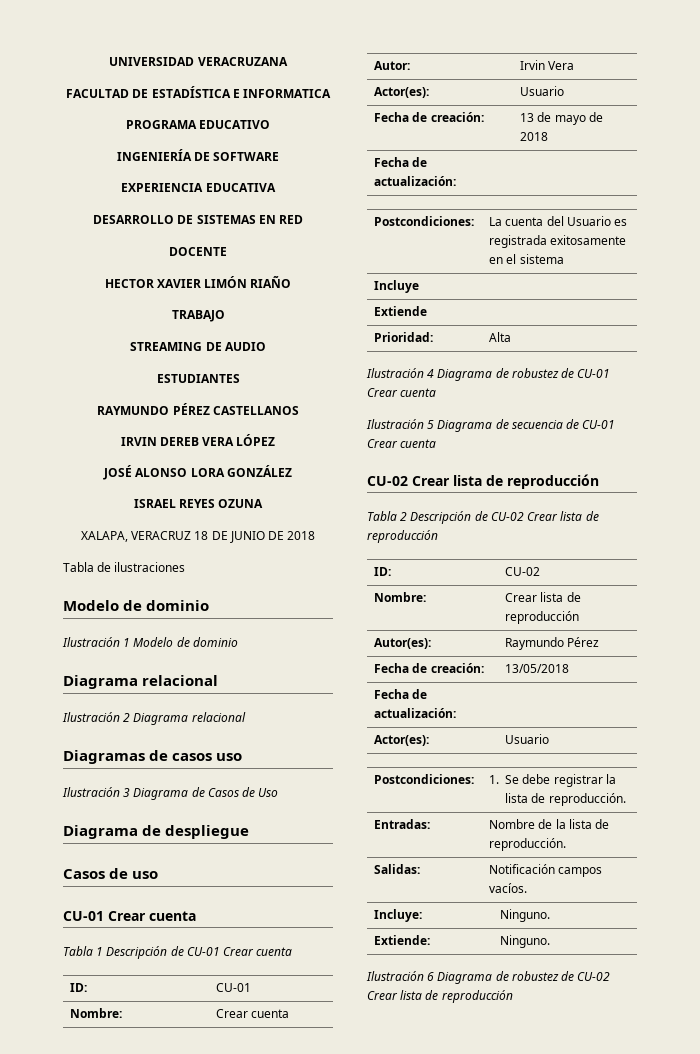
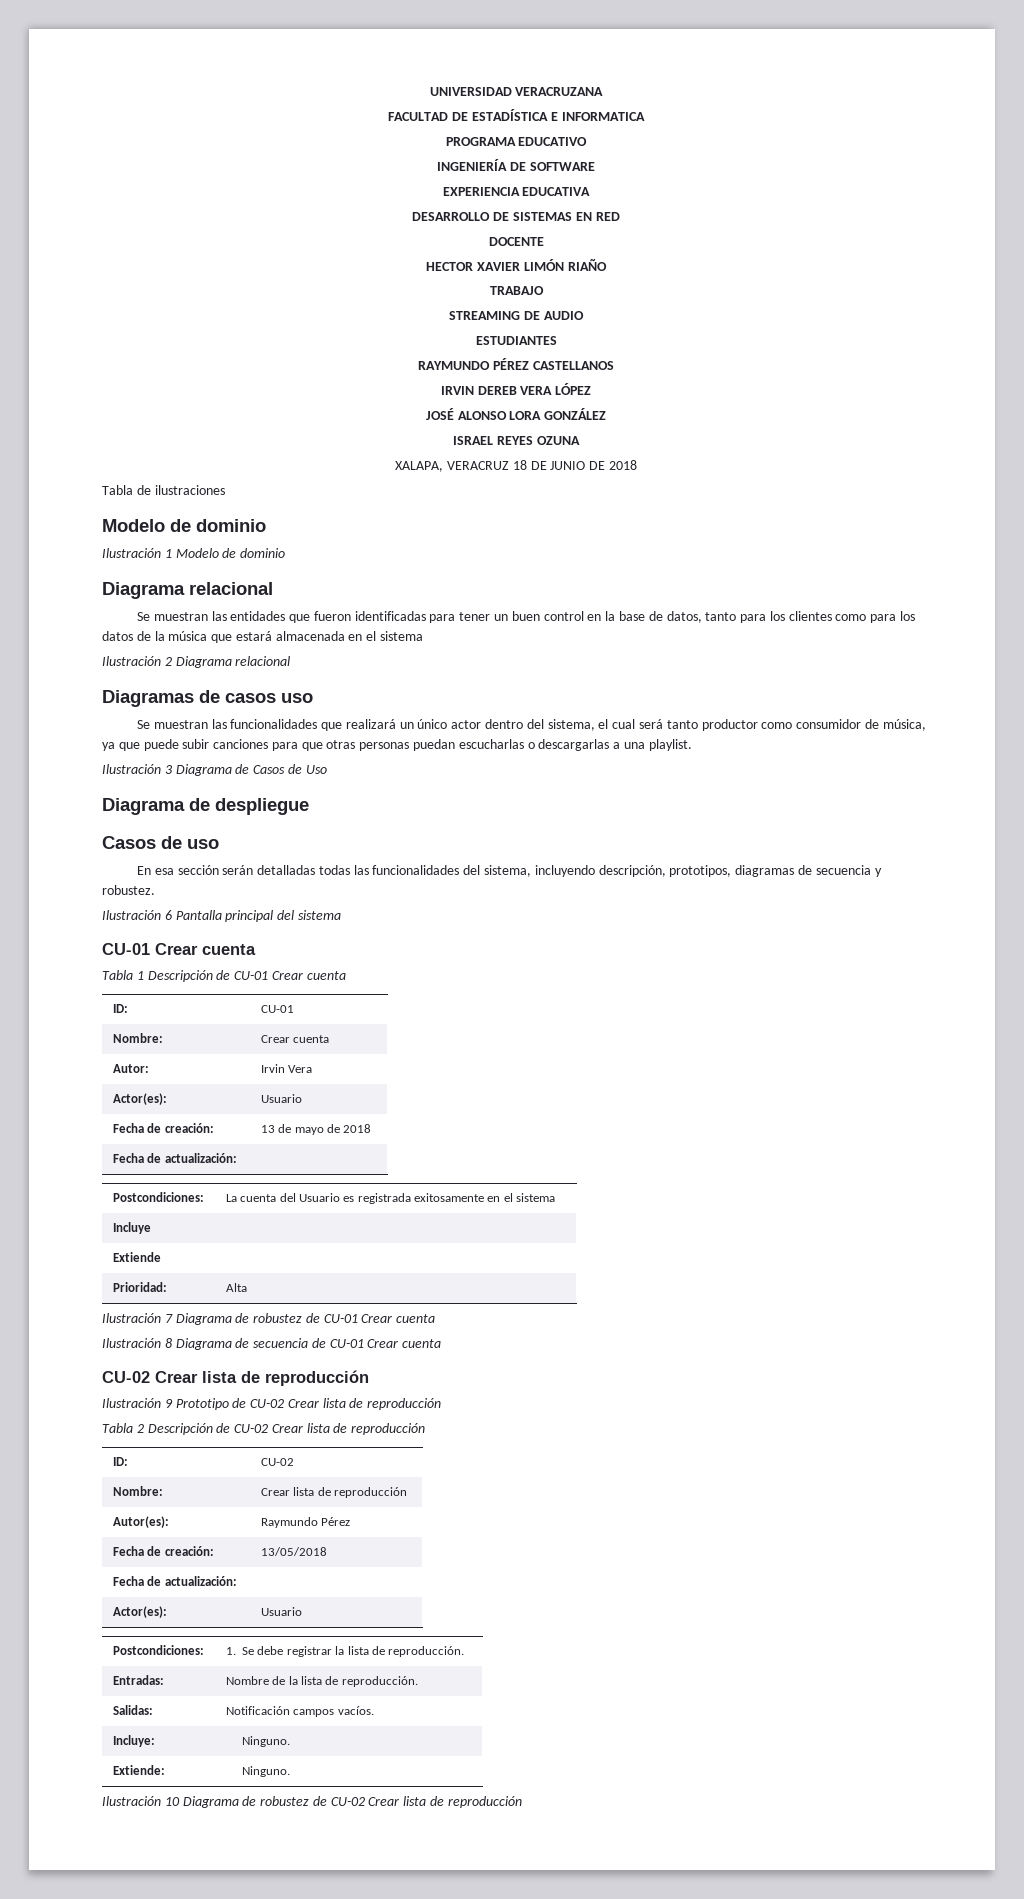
+ Se muestran las entidades que fueron identificadas para tener un buen control en la base de datos, tanto para los clientes como para los datos de la música que estará almacenada en el sistema
+ Se muestran las funcionalidades que realizará un único actor dentro del sistema, el cual será tanto productor como consumidor de música, ya que puede subir canciones para que otras personas puedan escucharlas o descargarlas a una playlist.
+ En esa sección serán detalladas todas las funcionalidades del sistema, incluyendo descripción, prototipos, diagramas de secuencia y robustez.
+ Ilustración 6 Pantalla principal del sistema
- Ilustración 4 Diagrama de robustez de CU-01 Crear cuenta
+ Ilustración 7 Diagrama de robustez de CU-01 Crear cuenta
- Ilustración 5 Diagrama de secuencia de CU-01 Crear cuenta
+ Ilustración 8 Diagrama de secuencia de CU-01 Crear cuenta
+ Ilustración 9 Prototipo de CU-02 Crear lista de reproducción
- Ilustración 6 Diagrama de robustez de CU-02 Crear lista de reproducción
+ Ilustración 10 Diagrama de robustez de CU-02 Crear lista de reproducción

